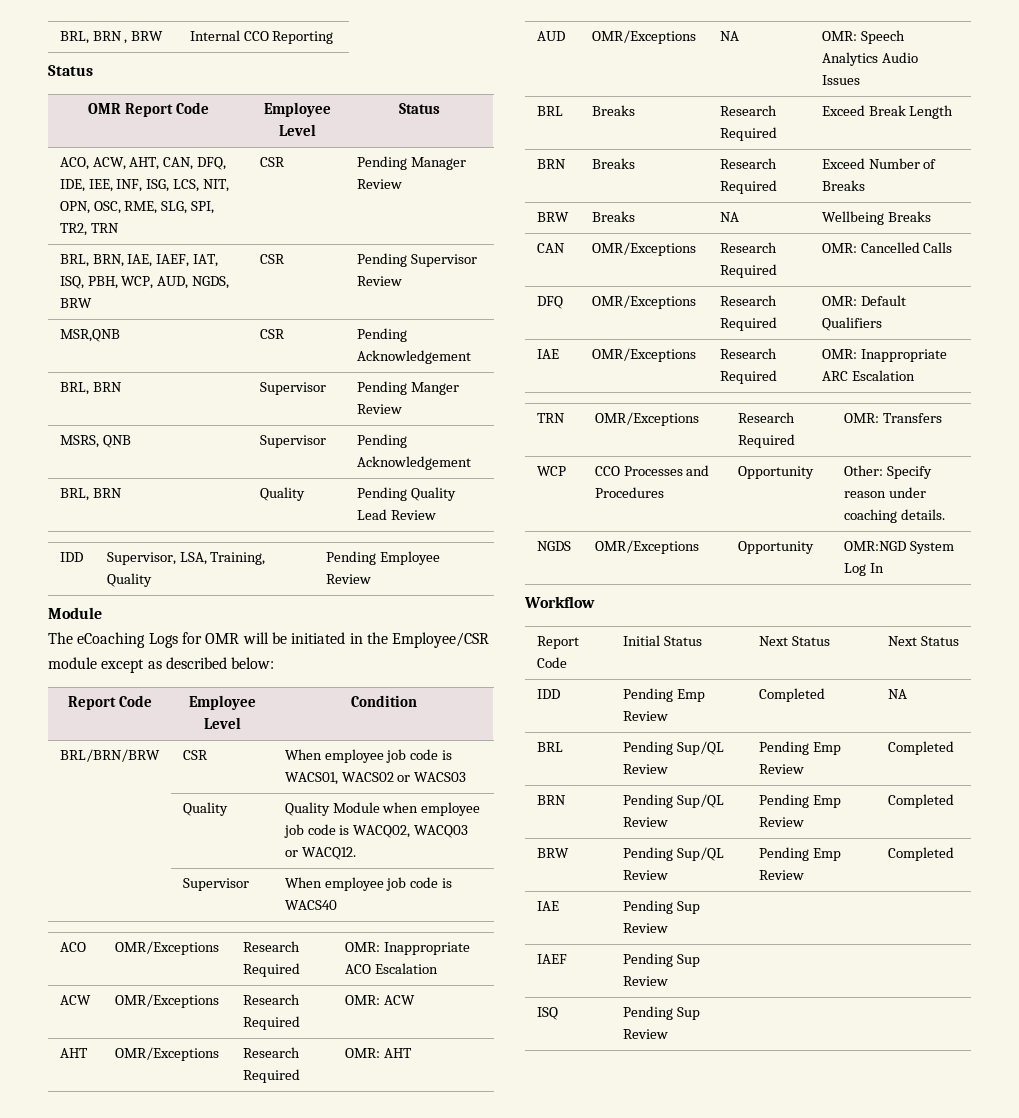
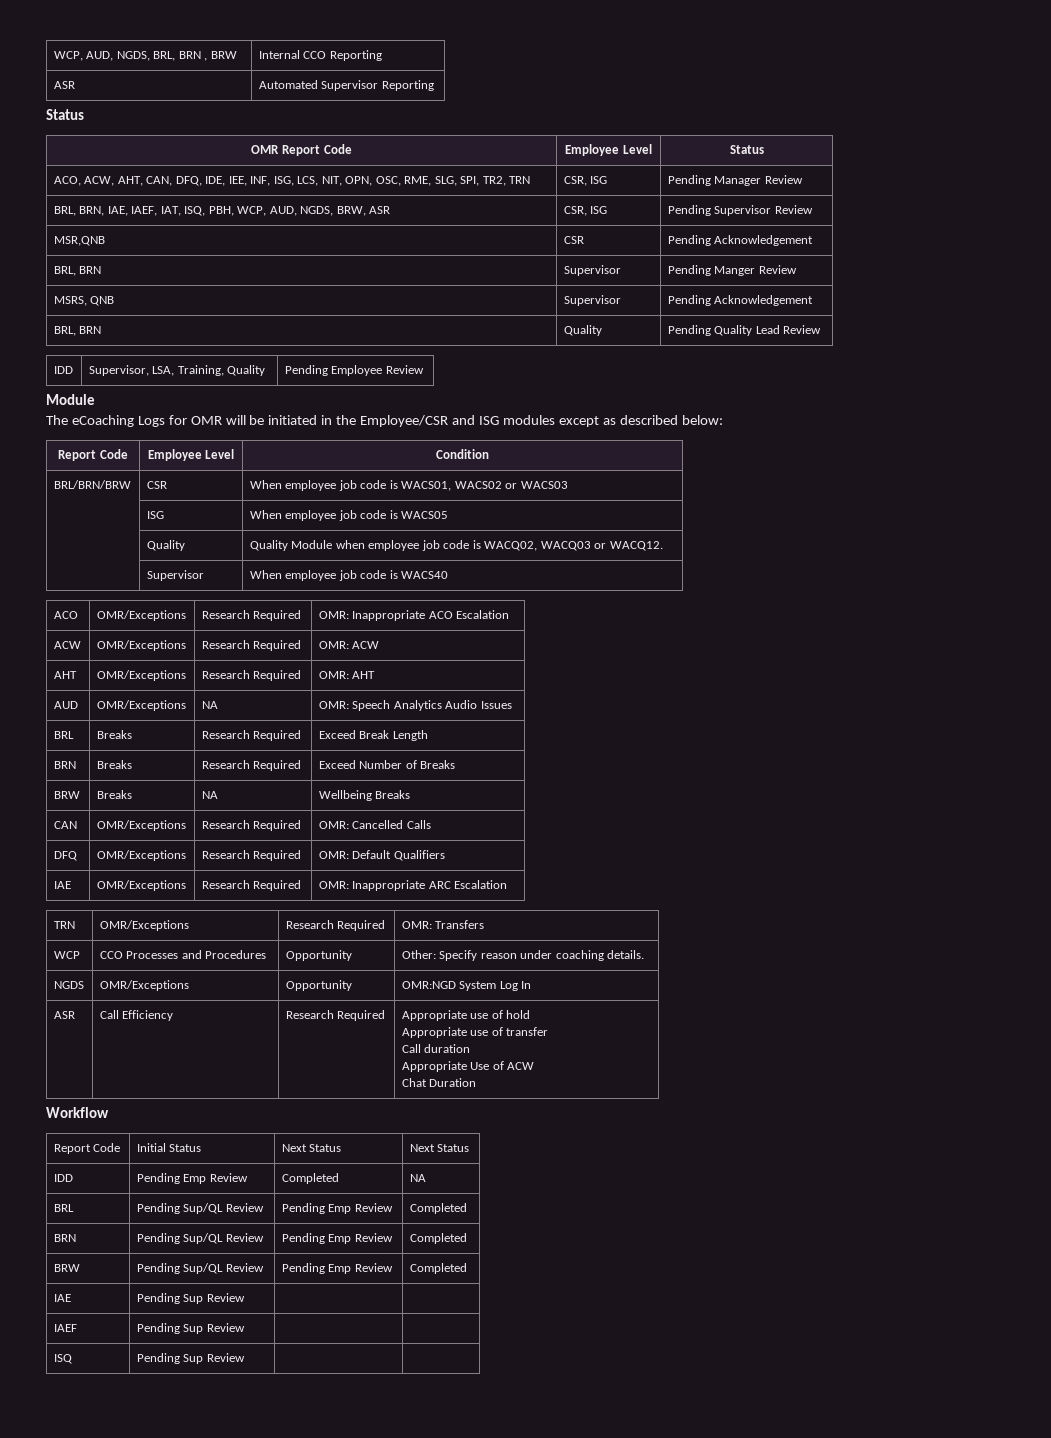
- BRL, BRN , BRW | Internal CCO Reporting
+ WCP, AUD, NGDS, BRL, BRN , BRW | Internal CCO Reporting
+ ASR | Automated Supervisor Reporting
- ACO, ACW, AHT, CAN, DFQ, IDE, IEE, INF, ISG, LCS, NIT, OPN, OSC, RME, SLG, SPI, TR2, TRN | CSR | Pending Manager Review
+ ACO, ACW, AHT, CAN, DFQ, IDE, IEE, INF, ISG, LCS, NIT, OPN, OSC, RME, SLG, SPI, TR2, TRN | CSR, ISG | Pending Manager Review
- BRL, BRN, IAE, IAEF, IAT, ISQ, PBH, WCP, AUD, NGDS, BRW | CSR | Pending Supervisor Review
+ BRL, BRN, IAE, IAEF, IAT, ISQ, PBH, WCP, AUD, NGDS, BRW, ASR | CSR, ISG | Pending Supervisor Review
- The eCoaching Logs for OMR will be initiated in the Employee/CSR module except as described below:
+ The eCoaching Logs for OMR will be initiated in the Employee/CSR and ISG modules except as described below:
+ | ISG | When employee job code is WACS05
+ ASR | Call Efficiency | Research Required | Appropriate use of hold
+ Appropriate use of transfer
+ Call duration
+ Appropriate Use of ACW
+ Chat Duration

